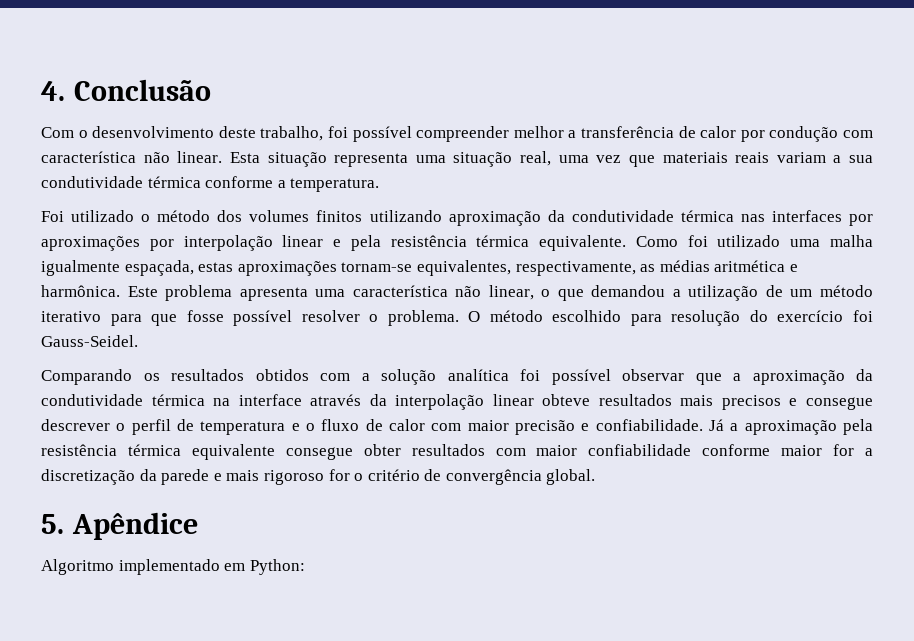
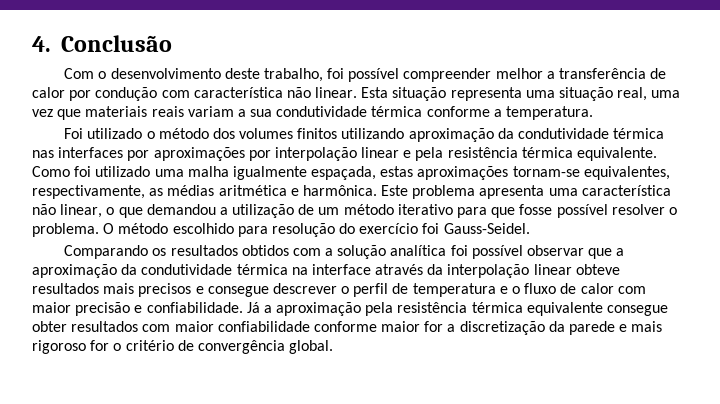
- 5. Apêndice
- Algoritmo implementado em Python:

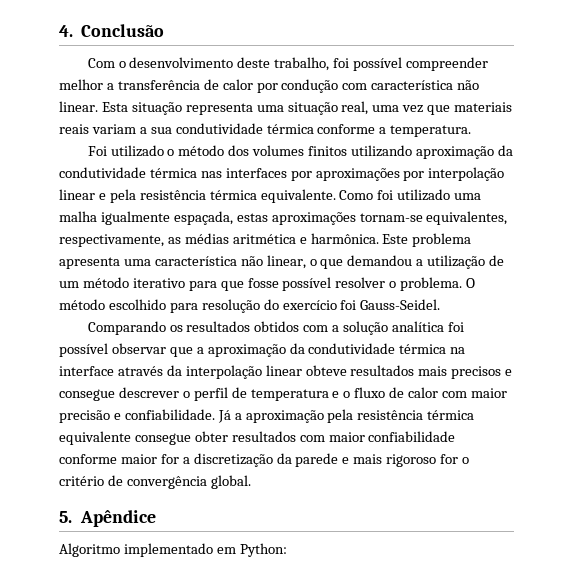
+ 5. Apêndice
+ Algoritmo implementado em Python:

